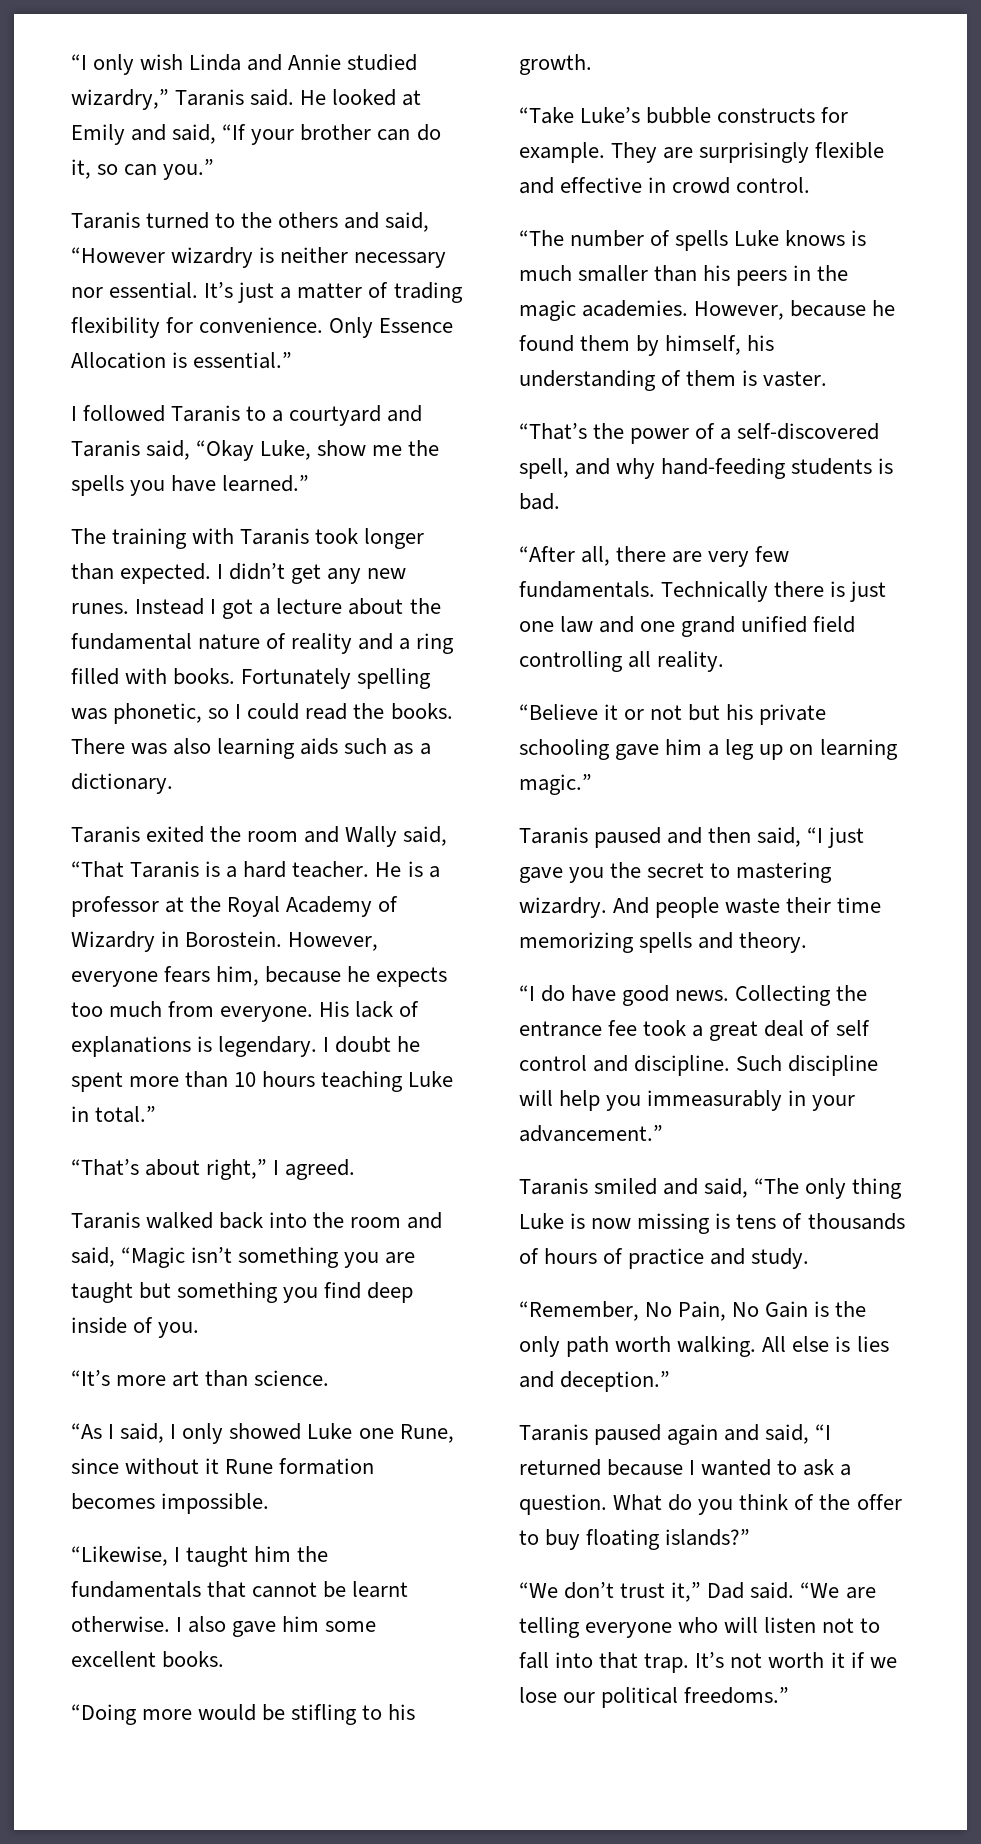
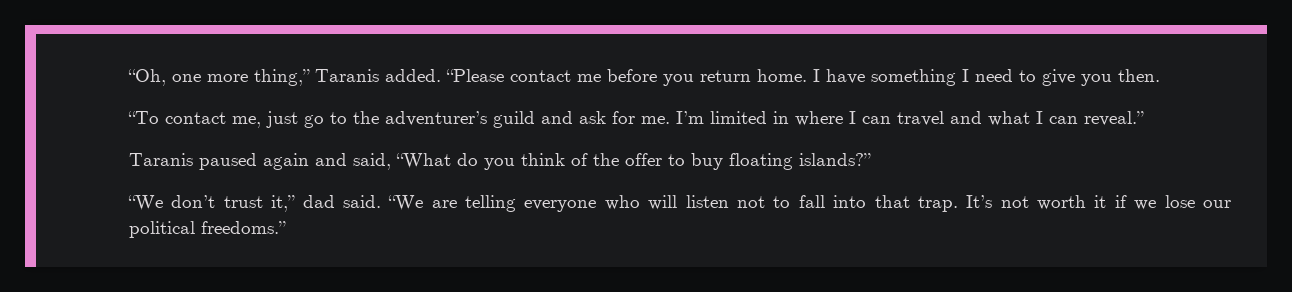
- “I only wish Linda and Annie studied wizardry,” Taranis said. He looked at Emily and said, “If your brother can do it, so can you.”
- Taranis turned to the others and said, “However wizardry is neither necessary nor essential. It’s just a matter of trading flexibility for convenience. Only Essence Allocation is essential.”
- I followed Taranis to a courtyard and Taranis said, “Okay Luke, show me the spells you have learned.”
- The training with Taranis took longer than expected. I didn’t get any new runes. Instead I got a lecture about the fundamental nature of reality and a ring filled with books. Fortunately spelling was phonetic, so I could read the books. There was also learning aids such as a dictionary.
- Taranis exited the room and Wally said, “That Taranis is a hard teacher. He is a professor at the Royal Academy of Wizardry in Borostein. However, everyone fears him, because he expects too much from everyone. His lack of explanations is legendary. I doubt he spent more than 10 hours teaching Luke in total.”
- “That’s about right,” I agreed.
- Taranis walked back into the room and said, “Magic isn’t something you are taught but something you find deep inside of you.
- “It’s more art than science.
- “As I said, I only showed Luke one Rune, since without it Rune formation becomes impossible.
- “Likewise, I taught him the fundamentals that cannot be learnt otherwise. I also gave him some excellent books.
- “Doing more would be stifling to his growth.
- “Take Luke’s bubble constructs for example. They are surprisingly flexible and effective in crowd control.
- “The number of spells Luke knows is much smaller than his peers in the magic academies. However, because he found them by himself, his understanding of them is vaster.
- “That’s the power of a self-discovered spell, and why hand-feeding students is bad.
- “After all, there are very few fundamentals. Technically there is just one law and one grand unified field controlling all reality.
- “Believe it or not but his private schooling gave him a leg up on learning magic.”
- Taranis paused and then said, “I just gave you the secret to mastering wizardry. And people waste their time memorizing spells and theory.
- “I do have good news. Collecting the entrance fee took a great deal of self control and discipline. Such discipline will help you immeasurably in your advancement.”
- Taranis smiled and said, “The only thing Luke is now missing is tens of thousands of hours of practice and study.
- “Remember, No Pain, No Gain is the only path worth walking. All else is lies and deception.”
+ “Oh, one more thing,” Taranis added. “Please contact me before you return home. I have something I need to give you then.
+ “To contact me, just go to the adventurer’s guild and ask for me. I’m limited in where I can travel and what I can reveal.”
- Taranis paused again and said, “I returned because I wanted to ask a question. What do you think of the offer to buy floating islands?”
+ Taranis paused again and said, “What do you think of the offer to buy floating islands?”
- “We don’t trust it,” Dad said.
+ “We don’t trust it,” dad said.

